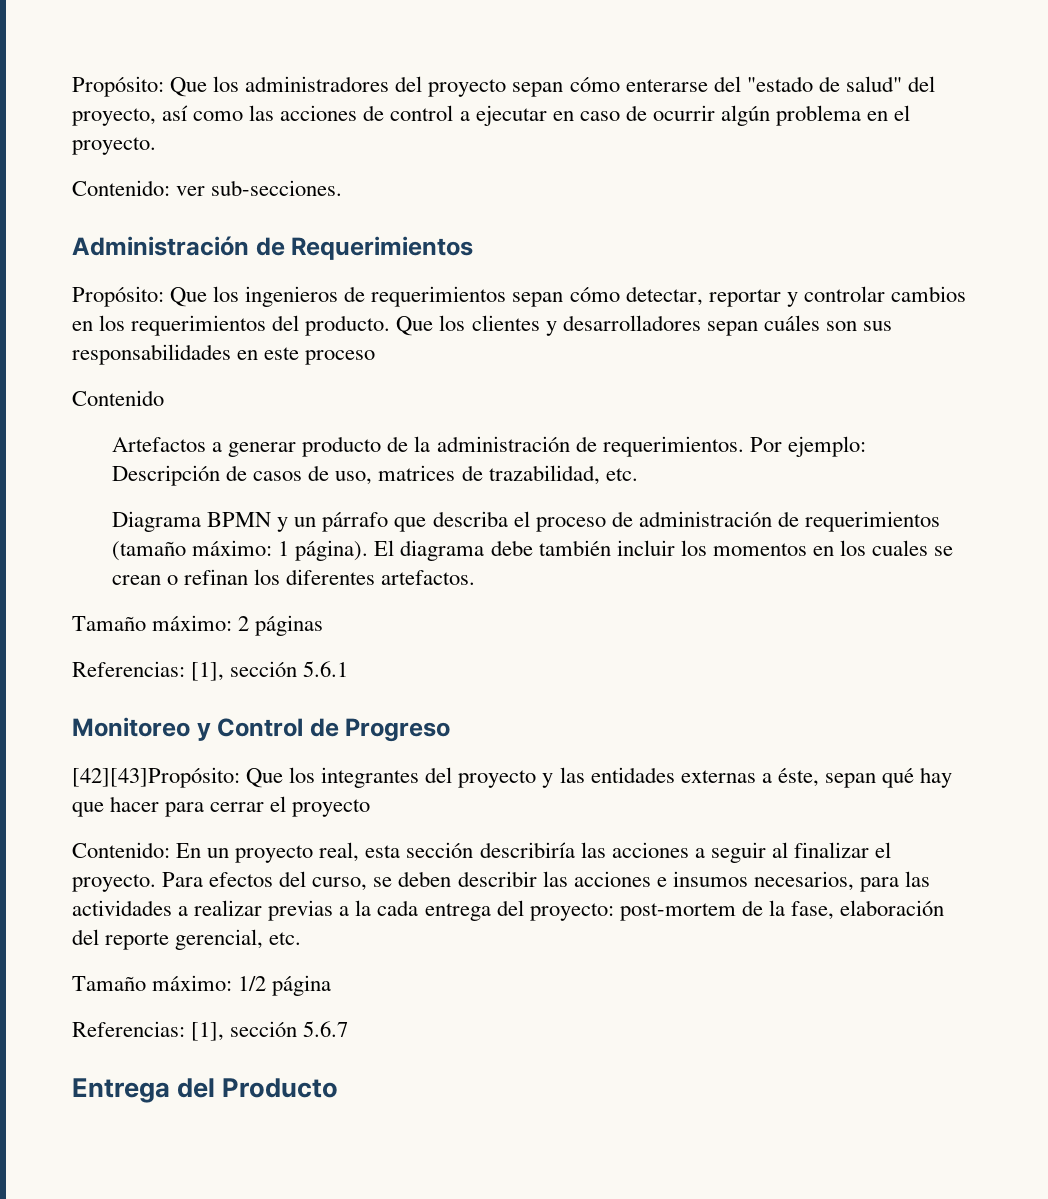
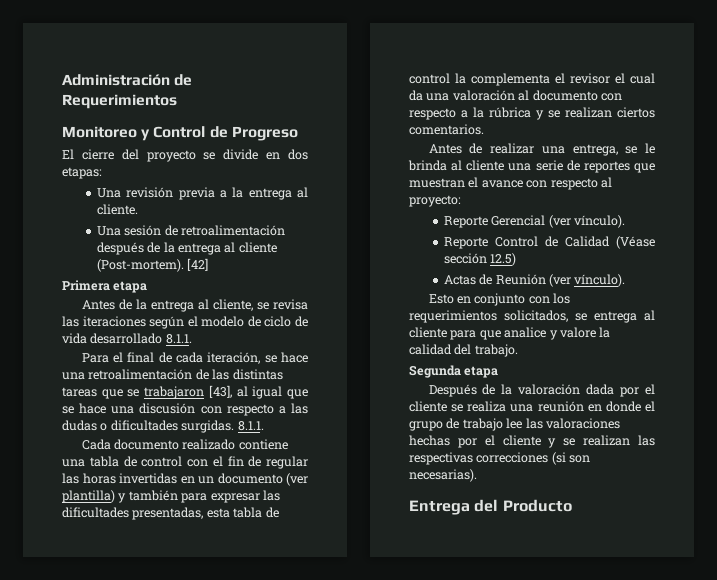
- Propósito: Que los administradores del proyecto sepan cómo enterarse del "estado de salud" del proyecto, así como las acciones de control a ejecutar en caso de ocurrir algún problema en el proyecto.
- Contenido: ver sub-secciones.
  Administración de Requerimientos
- Propósito: Que los ingenieros de requerimientos sepan cómo detectar, reportar y controlar cambios en los requerimientos del producto. Que los clientes y desarrolladores sepan cuáles son sus responsabilidades en este proceso
- Contenido
- Artefactos a generar producto de la administración de requerimientos. Por ejemplo: Descripción de casos de uso, matrices de trazabilidad, etc.
- Diagrama BPMN y un párrafo que describa el proceso de administración de requerimientos (tamaño máximo: 1 página). El diagrama debe también incluir los momentos en los cuales se crean o refinan los diferentes artefactos.
- Tamaño máximo: 2 páginas
- Referencias: [1], sección 5.6.1
- [42][43]Propósito: Que los integrantes del proyecto y las entidades externas a éste, sepan qué hay que hacer para cerrar el proyecto
- Contenido: En un proyecto real, esta sección describiría las acciones a seguir al finalizar el proyecto. Para efectos del curso, se deben describir las acciones e insumos necesarios, para las actividades a realizar previas a la cada entrega del proyecto: post-mortem de la fase, elaboración del reporte gerencial, etc.
- Tamaño máximo: 1/2 página
- Referencias: [1], sección 5.6.7
+ El cierre del proyecto se divide en dos etapas:
+ Una revisión previa a la entrega al cliente.
+ Una sesión de retroalimentación después de la entrega al cliente (Post-mortem). [42]
+ Primera etapa
+ Antes de la entrega al cliente, se revisa las iteraciones según el modelo de ciclo de vida desarrollado 8.1.1.
+ Para el final de cada iteración, se hace una retroalimentación de las distintas tareas que se trabajaron [43], al igual que se hace una discusión con respecto a las dudas o dificultades surgidas. 8.1.1.
+ Cada documento realizado contiene una tabla de control con el fin de regular las horas invertidas en un documento (ver plantilla) y también para expresar las dificultades presentadas, esta tabla de control la complementa el revisor el cual da una valoración al documento con respecto a la rúbrica y se realizan ciertos comentarios.
+ Antes de realizar una entrega, se le brinda al cliente una serie de reportes que muestran el avance con respecto al proyecto:
+ Reporte Gerencial (ver vínculo).
+ Reporte Control de Calidad (Véase sección 12.5)
+ Actas de Reunión (ver vínculo).
+ Esto en conjunto con los requerimientos solicitados, se entrega al cliente para que analice y valore la calidad del trabajo.
+ Segunda etapa
+ Después de la valoración dada por el cliente se realiza una reunión en donde el grupo de trabajo lee las valoraciones hechas por el cliente y se realizan las respectivas correcciones (si son necesarias).

